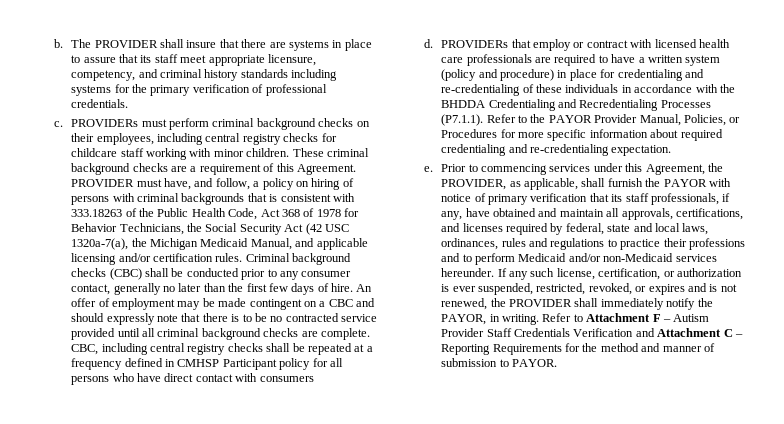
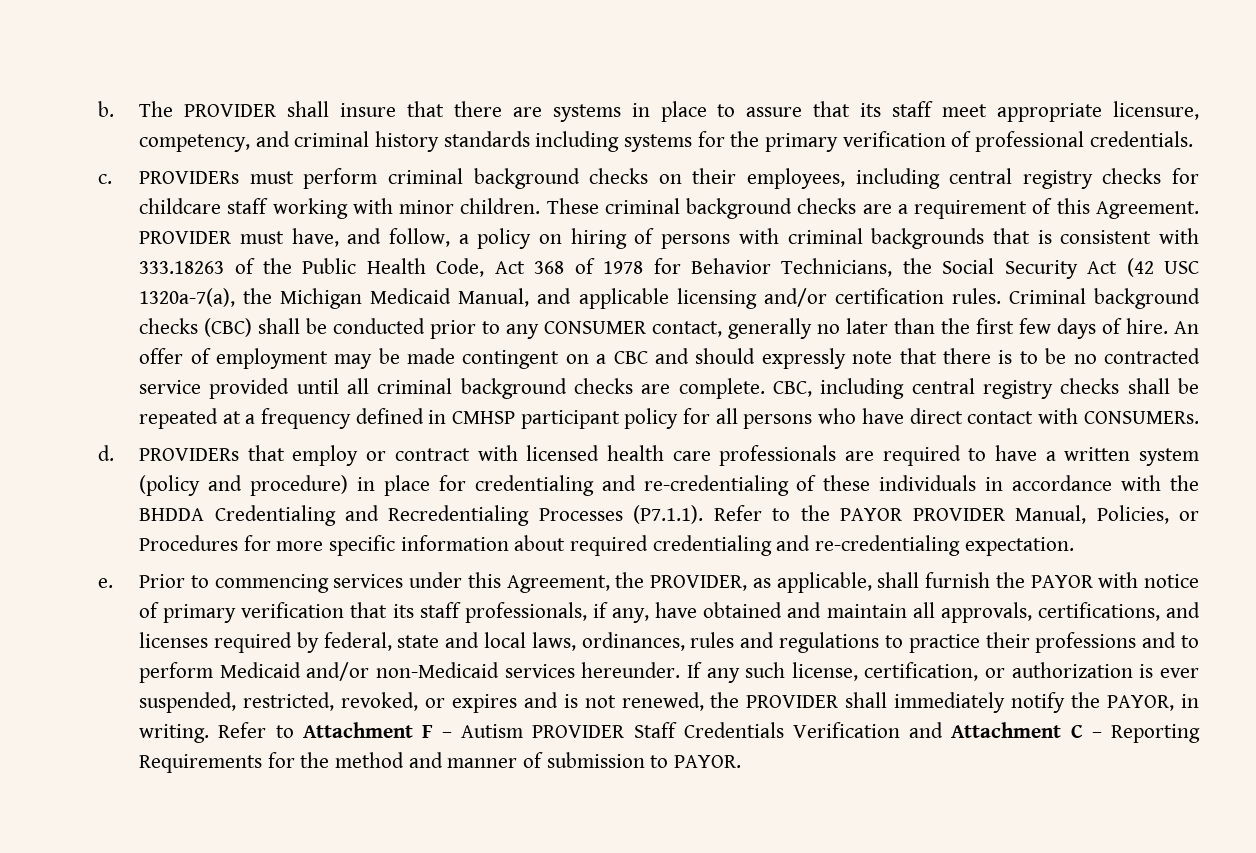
- Criminal background checks (CBC) shall be conducted prior to any consumer contact, generally no later than the first few days of hire.
+ Criminal background checks (CBC) shall be conducted prior to any CONSUMER contact, generally no later than the first few days of hire.
- CBC, including central registry checks shall be repeated at a frequency defined in CMHSP Participant policy for all persons who have direct contact with consumers
+ CBC, including central registry checks shall be repeated at a frequency defined in CMHSP participant policy for all persons who have direct contact with CONSUMERs.
- PROVIDERs that employ or contract with licensed health care professionals are required to have a written system (policy and procedure) in place for credentialing and re-credentialing of these individuals in accordance with the BHDDA Credentialing and Recredentialing Processes (P7.1.1). Refer to the PAYOR Provider Manual, Policies, or Procedures for more specific information about required credentialing and re-credentialing expectation.
+ PROVIDERs that employ or contract with licensed health care professionals are required to have a written system (policy and procedure) in place for credentialing and re-credentialing of these individuals in accordance with the BHDDA Credentialing and Recredentialing Processes (P7.1.1). Refer to the PAYOR PROVIDER Manual, Policies, or Procedures for more specific information about required credentialing and re-credentialing expectation.
- Refer to Attachment F – Autism Provider Staff Credentials Verification and Attachment C – Reporting Requirements for the method and manner of submission to PAYOR.
+ Refer to Attachment F – Autism PROVIDER Staff Credentials Verification and Attachment C – Reporting Requirements for the method and manner of submission to PAYOR.

